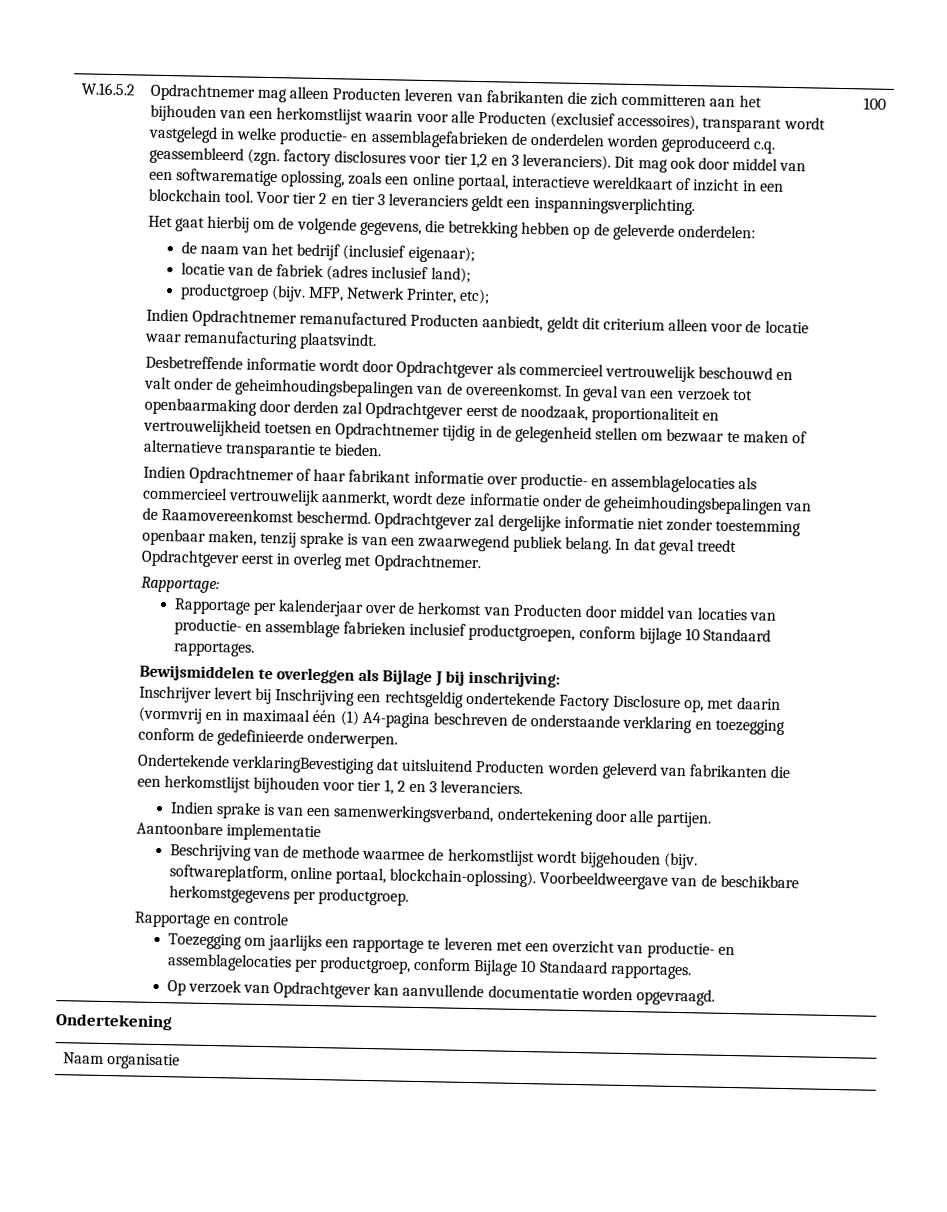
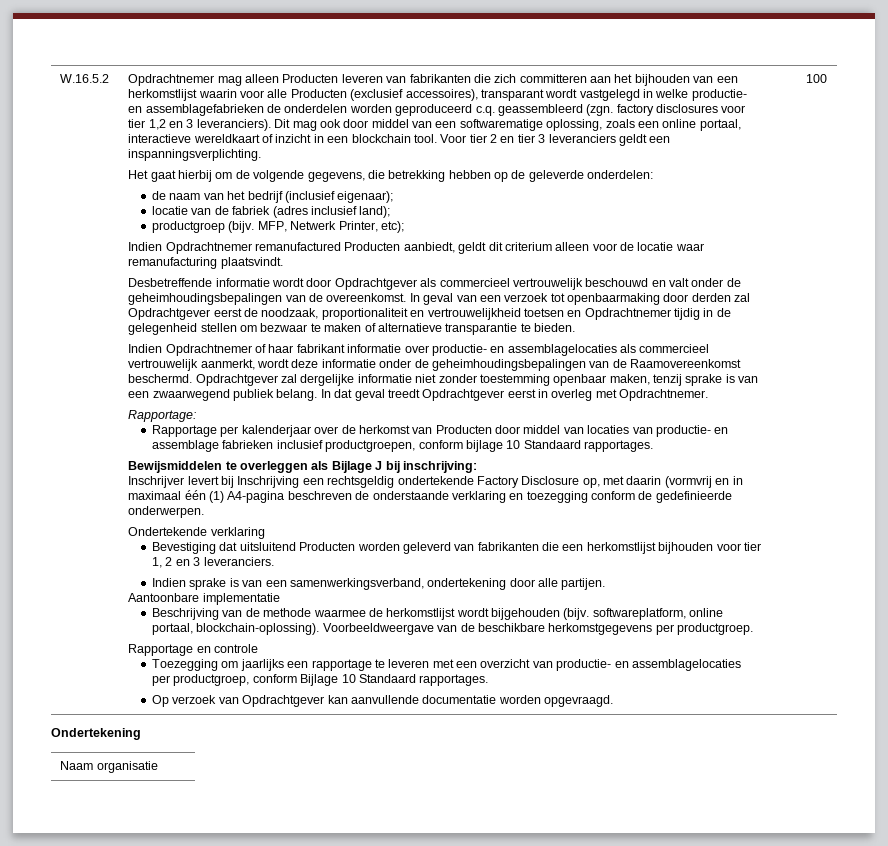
- Ondertekende verklaringBevestiging dat uitsluitend Producten worden geleverd van fabrikanten die een herkomstlijst bijhouden voor tier 1, 2 en 3 leveranciers.
+ Ondertekende verklaring
+ Bevestiging dat uitsluitend Producten worden geleverd van fabrikanten die een herkomstlijst bijhouden voor tier 1, 2 en 3 leveranciers.

